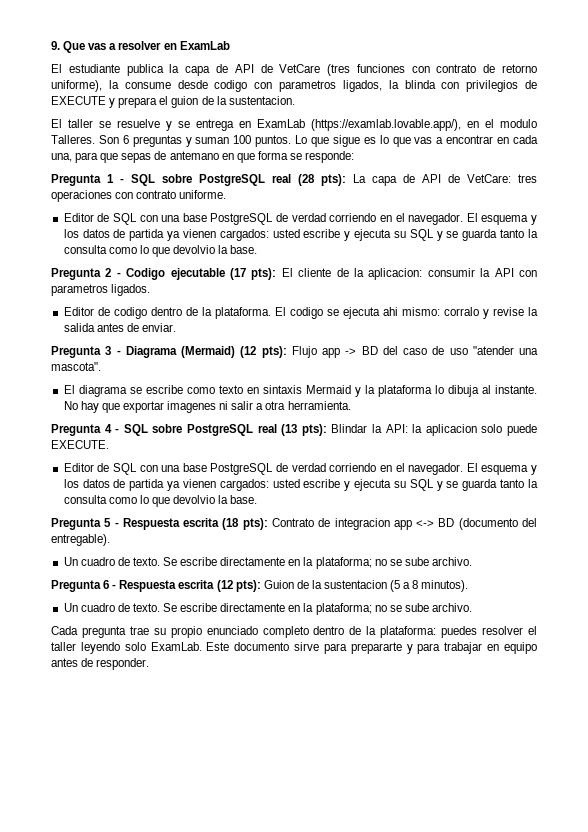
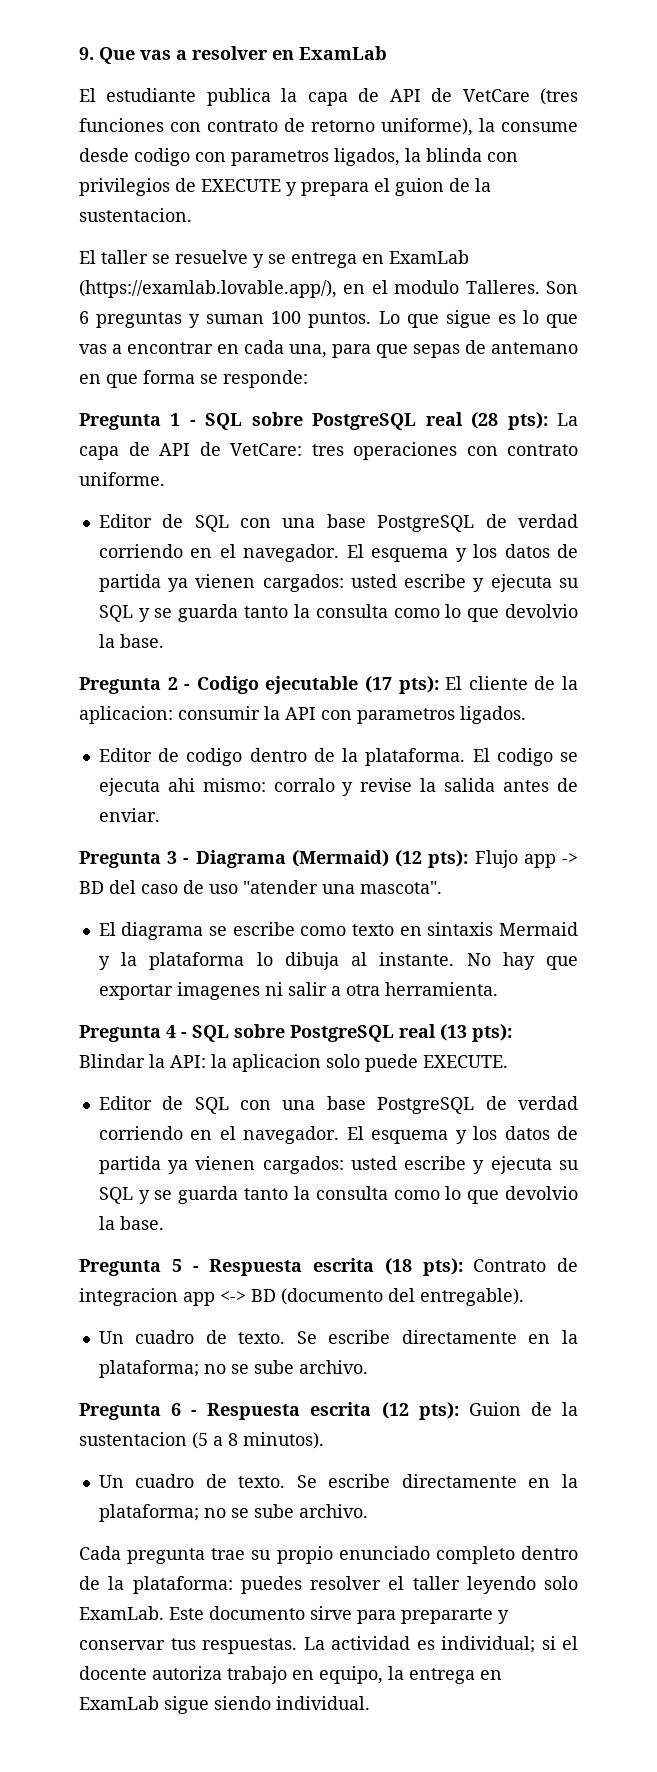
- Este documento sirve para prepararte y para trabajar en equipo antes de responder.
+ Este documento sirve para prepararte y conservar tus respuestas. La actividad es individual; si el docente autoriza trabajo en equipo, la entrega en ExamLab sigue siendo individual.

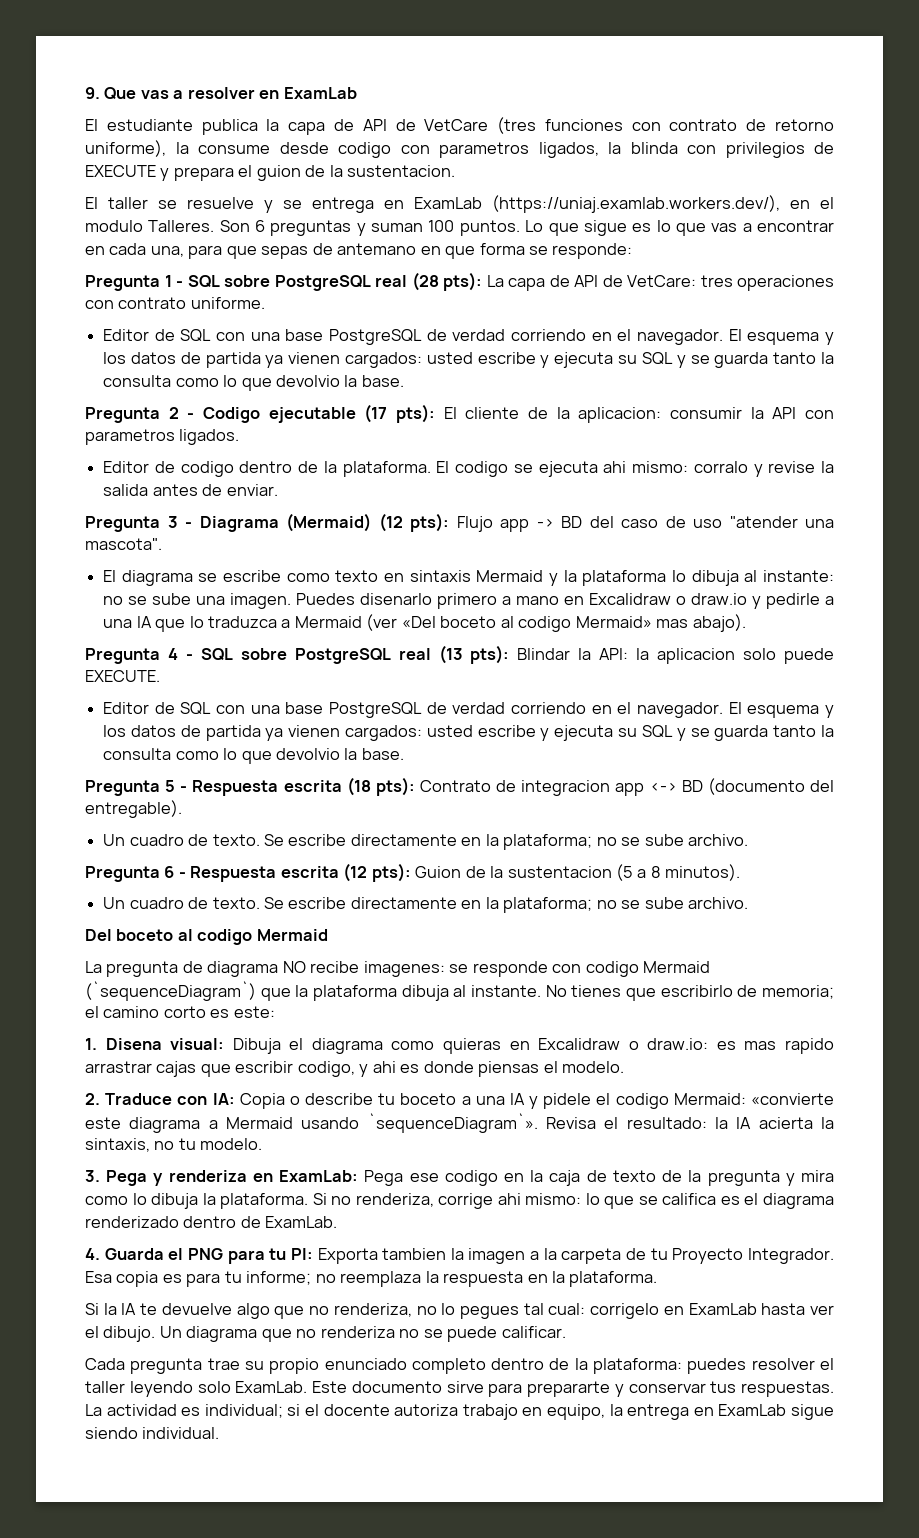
- El taller se resuelve y se entrega en ExamLab (https://examlab.lovable.app/), en el modulo Talleres.
+ El taller se resuelve y se entrega en ExamLab (https://uniaj.examlab.workers.dev/), en el modulo Talleres.
- El diagrama se escribe como texto en sintaxis Mermaid y la plataforma lo dibuja al instante. No hay que exportar imagenes ni salir a otra herramienta.
+ El diagrama se escribe como texto en sintaxis Mermaid y la plataforma lo dibuja al instante: no se sube una imagen. Puedes disenarlo primero a mano en Excalidraw o draw.io y pedirle a una IA que lo traduzca a Mermaid (ver «Del boceto al codigo Mermaid» mas abajo).
+ Del boceto al codigo Mermaid
+ La pregunta de diagrama NO recibe imagenes: se responde con codigo Mermaid (`sequenceDiagram`) que la plataforma dibuja al instante. No tienes que escribirlo de memoria; el camino corto es este:
+ 1. Disena visual: Dibuja el diagrama como quieras en Excalidraw o draw.io: es mas rapido arrastrar cajas que escribir codigo, y ahi es donde piensas el modelo.
+ 2. Traduce con IA: Copia o describe tu boceto a una IA y pidele el codigo Mermaid: «convierte este diagrama a Mermaid usando `sequenceDiagram`». Revisa el resultado: la IA acierta la sintaxis, no tu modelo.
+ 3. Pega y renderiza en ExamLab: Pega ese codigo en la caja de texto de la pregunta y mira como lo dibuja la plataforma. Si no renderiza, corrige ahi mismo: lo que se califica es el diagrama renderizado dentro de ExamLab.
+ 4. Guarda el PNG para tu PI: Exporta tambien la imagen a la carpeta de tu Proyecto Integrador. Esa copia es para tu informe; no reemplaza la respuesta en la plataforma.
+ Si la IA te devuelve algo que no renderiza, no lo pegues tal cual: corrigelo en ExamLab hasta ver el dibujo. Un diagrama que no renderiza no se puede calificar.

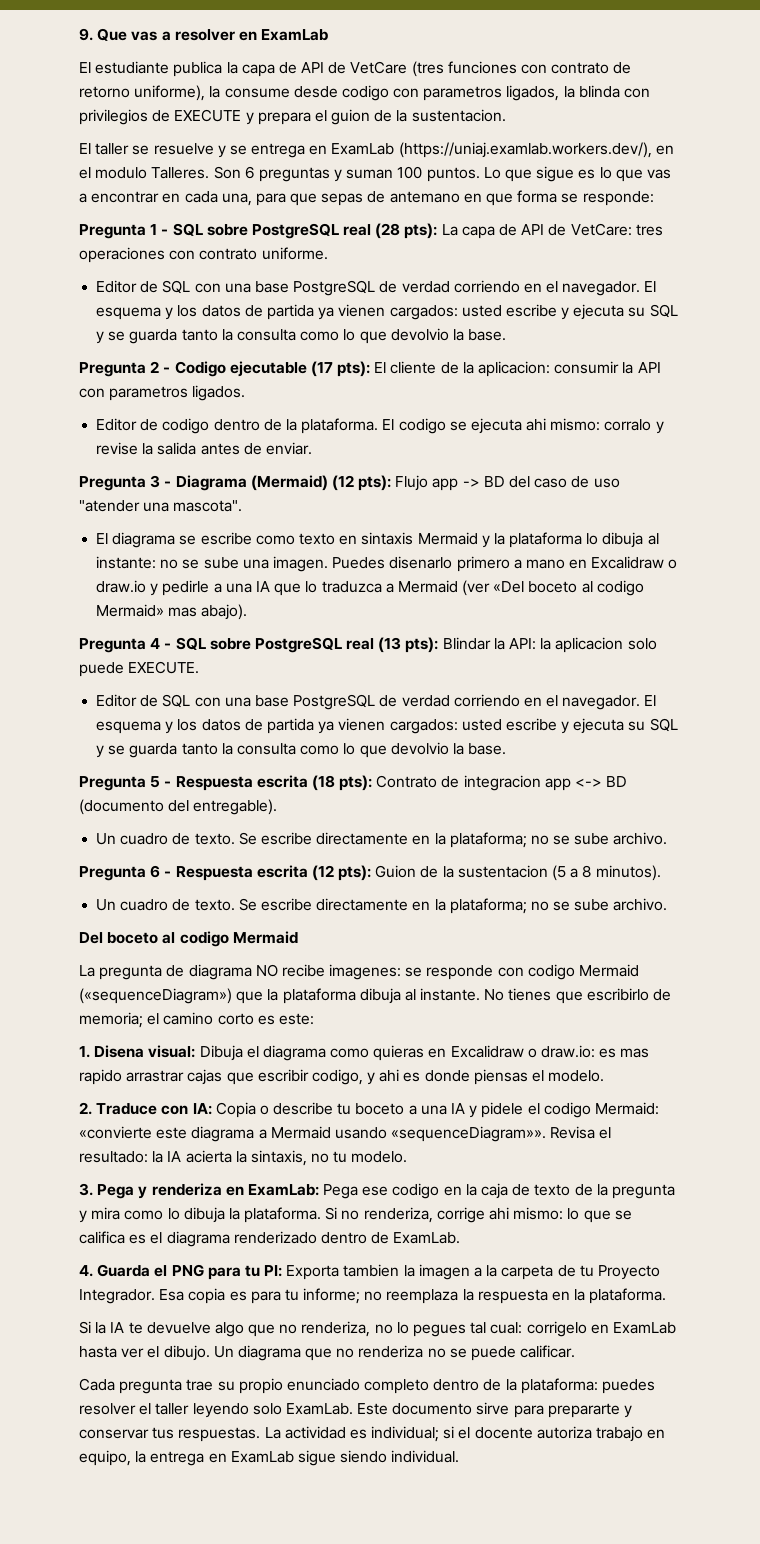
- La pregunta de diagrama NO recibe imagenes: se responde con codigo Mermaid (`sequenceDiagram`) que la plataforma dibuja al instante.
+ La pregunta de diagrama NO recibe imagenes: se responde con codigo Mermaid («sequenceDiagram») que la plataforma dibuja al instante.
- 2. Traduce con IA: Copia o describe tu boceto a una IA y pidele el codigo Mermaid: «convierte este diagrama a Mermaid usando `sequenceDiagram`».
+ 2. Traduce con IA: Copia o describe tu boceto a una IA y pidele el codigo Mermaid: «convierte este diagrama a Mermaid usando «sequenceDiagram»».

